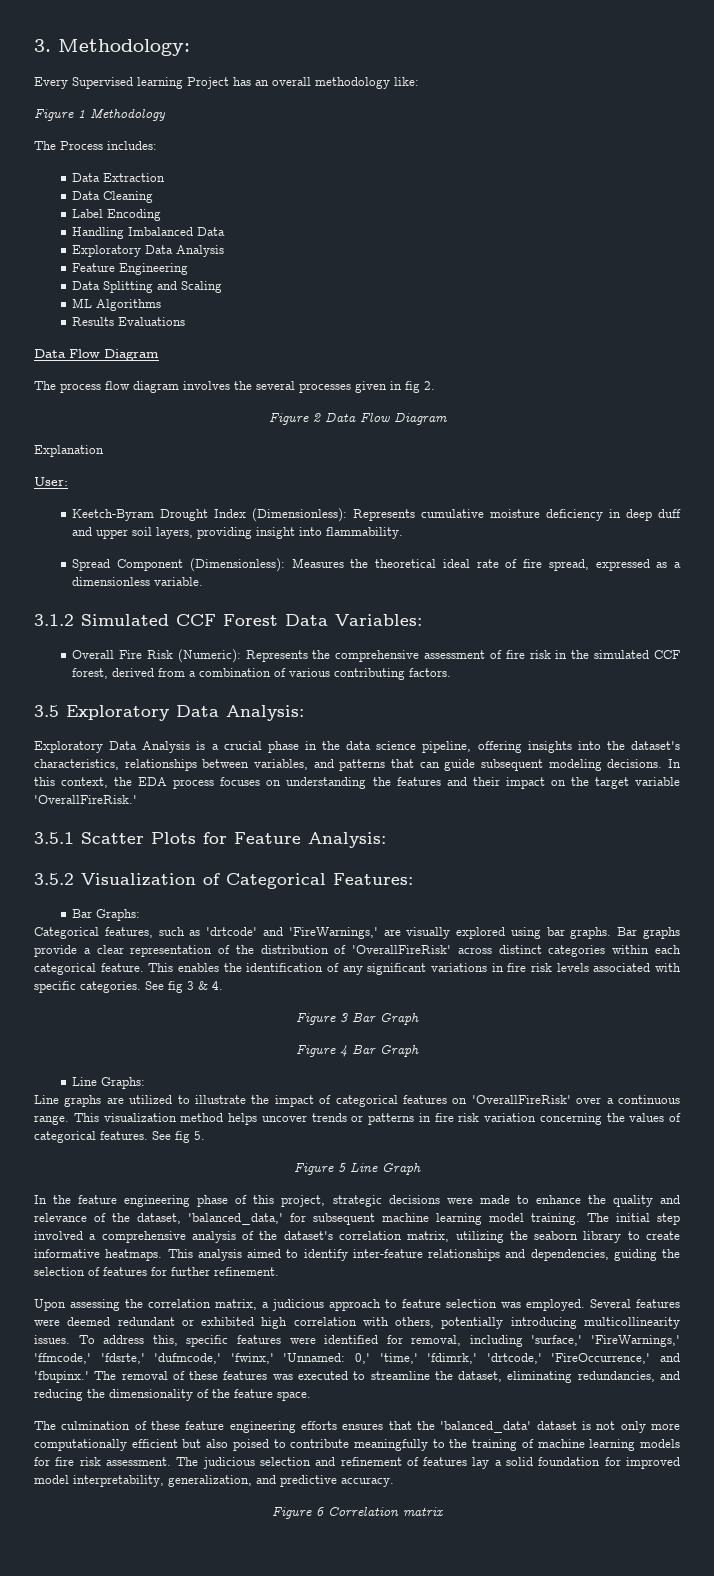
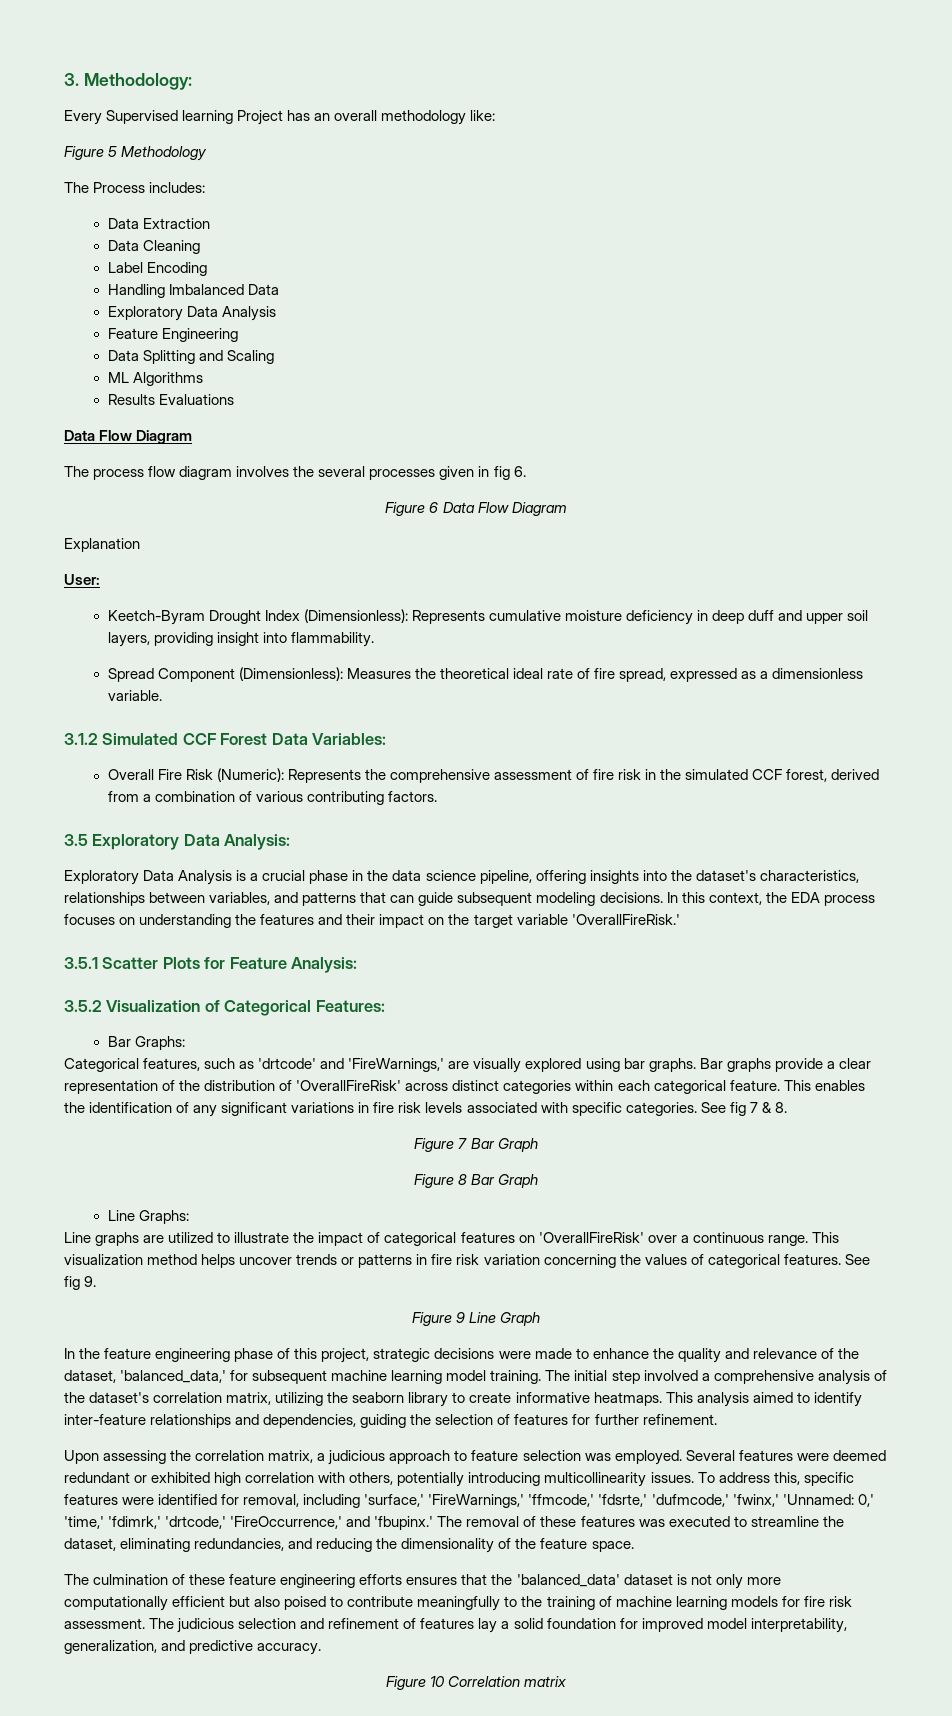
- Figure 1 Methodology
+ Figure 5 Methodology
- The process flow diagram involves the several processes given in fig 2.
- Figure 2 Data Flow Diagram
+ The process flow diagram involves the several processes given in fig 6.
+ Figure 6 Data Flow Diagram
- See fig 3 & 4.
- Figure 3 Bar Graph
+ See fig 7 & 8.
+ Figure 7 Bar Graph
- Figure 4 Bar Graph
+ Figure 8 Bar Graph
- See fig 5.
- Figure 5 Line Graph
+ See fig 9.
+ Figure 9 Line Graph
- Figure 6 Correlation matrix
+ Figure 10 Correlation matrix

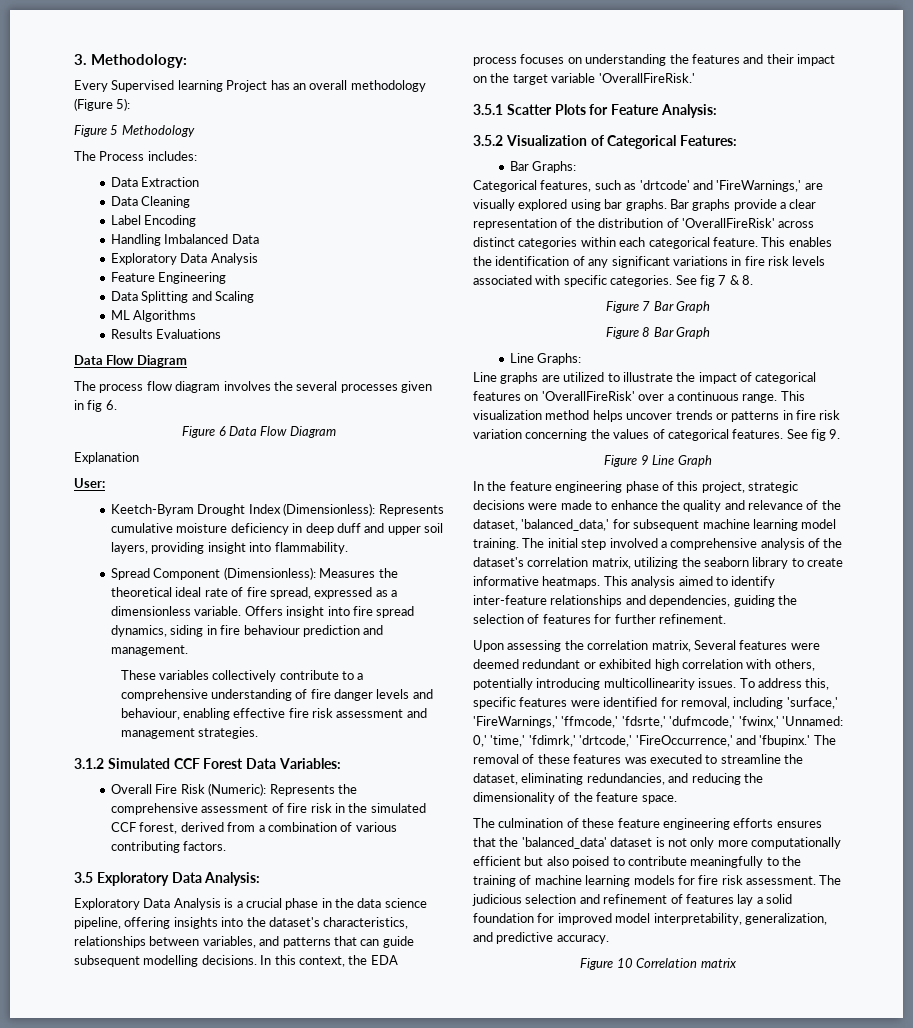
- Every Supervised learning Project has an overall methodology like:
+ Every Supervised learning Project has an overall methodology (Figure 5):
+ Offers insight into fire spread dynamics, siding in fire behaviour prediction and management.
+ These variables collectively contribute to a comprehensive understanding of fire danger levels and behaviour, enabling effective fire risk assessment and management strategies.
- Exploratory Data Analysis is a crucial phase in the data science pipeline, offering insights into the dataset's characteristics, relationships between variables, and patterns that can guide subsequent modeling decisions.
+ Exploratory Data Analysis is a crucial phase in the data science pipeline, offering insights into the dataset's characteristics, relationships between variables, and patterns that can guide subsequent modelling decisions.
- Upon assessing the correlation matrix, a judicious approach to feature selection was employed. Several features were deemed redundant or exhibited high correlation with others, potentially introducing multicollinearity issues.
+ Upon assessing the correlation matrix, Several features were deemed redundant or exhibited high correlation with others, potentially introducing multicollinearity issues.

